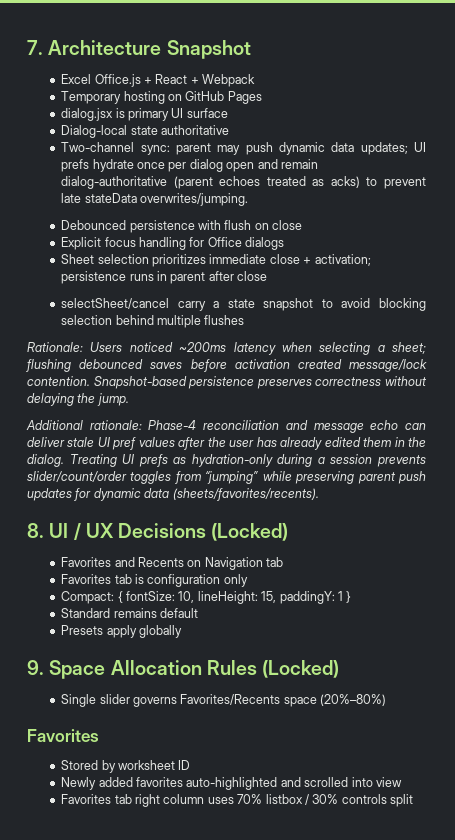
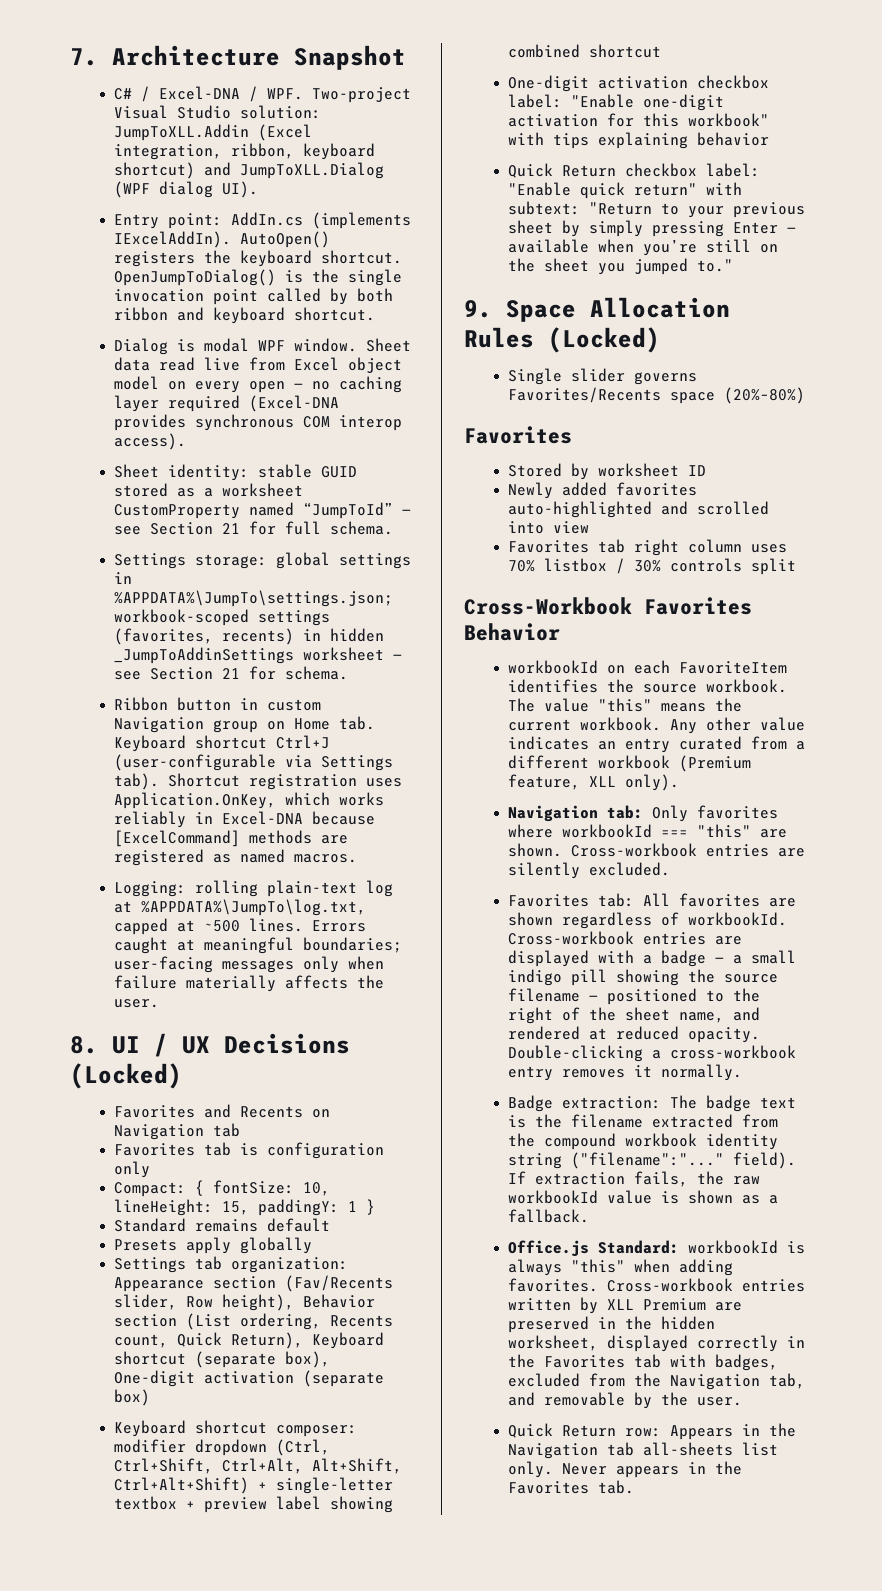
- Excel Office.js + React + Webpack
- Temporary hosting on GitHub Pages
- dialog.jsx is primary UI surface
- Dialog-local state authoritative
- Two-channel sync: parent may push dynamic data updates; UI prefs hydrate once per dialog open and remain dialog-authoritative (parent echoes treated as acks) to prevent late stateData overwrites/jumping.
- Debounced persistence with flush on close
- Explicit focus handling for Office dialogs
- Sheet selection prioritizes immediate close + activation; persistence runs in parent after close
- selectSheet/cancel carry a state snapshot to avoid blocking selection behind multiple flushes
- Rationale: Users noticed ~200ms latency when selecting a sheet; flushing debounced saves before activation created message/lock contention. Snapshot-based persistence preserves correctness without delaying the jump.
- Additional rationale: Phase-4 reconciliation and message echo can deliver stale UI pref values after the user has already edited them in the dialog. Treating UI prefs as hydration-only during a session prevents slider/count/order toggles from “jumping” while preserving parent push updates for dynamic data (sheets/favorites/recents).
+ C# / Excel-DNA / WPF. Two-project Visual Studio solution: JumpToXLL.Addin (Excel integration, ribbon, keyboard shortcut) and JumpToXLL.Dialog (WPF dialog UI).
+ Entry point: AddIn.cs (implements IExcelAddIn). AutoOpen() registers the keyboard shortcut. OpenJumpToDialog() is the single invocation point called by both ribbon and keyboard shortcut.
+ Dialog is modal WPF window. Sheet data read live from Excel object model on every open — no caching layer required (Excel-DNA provides synchronous COM interop access).
+ Sheet identity: stable GUID stored as a worksheet CustomProperty named “JumpToId” — see Section 21 for full schema.
+ Settings storage: global settings in %APPDATA%\JumpTo\settings.json; workbook-scoped settings (favorites, recents) in hidden _JumpToAddinSettings worksheet — see Section 21 for schema.
+ Ribbon button in custom Navigation group on Home tab. Keyboard shortcut Ctrl+J (user-configurable via Settings tab). Shortcut registration uses Application.OnKey, which works reliably in Excel-DNA because [ExcelCommand] methods are registered as named macros.
+ Logging: rolling plain-text log at %APPDATA%\JumpTo\log.txt, capped at ~500 lines. Errors caught at meaningful boundaries; user-facing messages only when failure materially affects the user.
+ Settings tab organization: Appearance section (Fav/Recents slider, Row height), Behavior section (List ordering, Recents count, Quick Return), Keyboard shortcut (separate box), One-digit activation (separate box)
+ Keyboard shortcut composer: modifier dropdown (Ctrl, Ctrl+Shift, Ctrl+Alt, Alt+Shift, Ctrl+Alt+Shift) + single-letter textbox + preview label showing combined shortcut
+ One-digit activation checkbox label: "Enable one-digit activation for this workbook" with tips explaining behavior
+ Quick Return checkbox label: "Enable quick return" with subtext: "Return to your previous sheet by simply pressing Enter — available when you’re still on the sheet you jumped to."
+ Cross-Workbook Favorites Behavior
+ workbookId on each FavoriteItem identifies the source workbook. The value "this" means the current workbook. Any other value indicates an entry curated from a different workbook (Premium feature, XLL only).
+ Navigation tab: Only favorites where workbookId === "this" are shown. Cross-workbook entries are silently excluded.
+ Favorites tab: All favorites are shown regardless of workbookId. Cross-workbook entries are displayed with a badge — a small indigo pill showing the source filename — positioned to the right of the sheet name, and rendered at reduced opacity. Double-clicking a cross-workbook entry removes it normally.
+ Badge extraction: The badge text is the filename extracted from the compound workbook identity string ("filename":"..." field). If extraction fails, the raw workbookId value is shown as a fallback.
+ Office.js Standard: workbookId is always "this" when adding favorites. Cross-workbook entries written by XLL Premium are preserved in the hidden worksheet, displayed correctly in the Favorites tab with badges, excluded from the Navigation tab, and removable by the user.
+ Quick Return row: Appears in the Navigation tab all-sheets list only. Never appears in the Favorites tab.

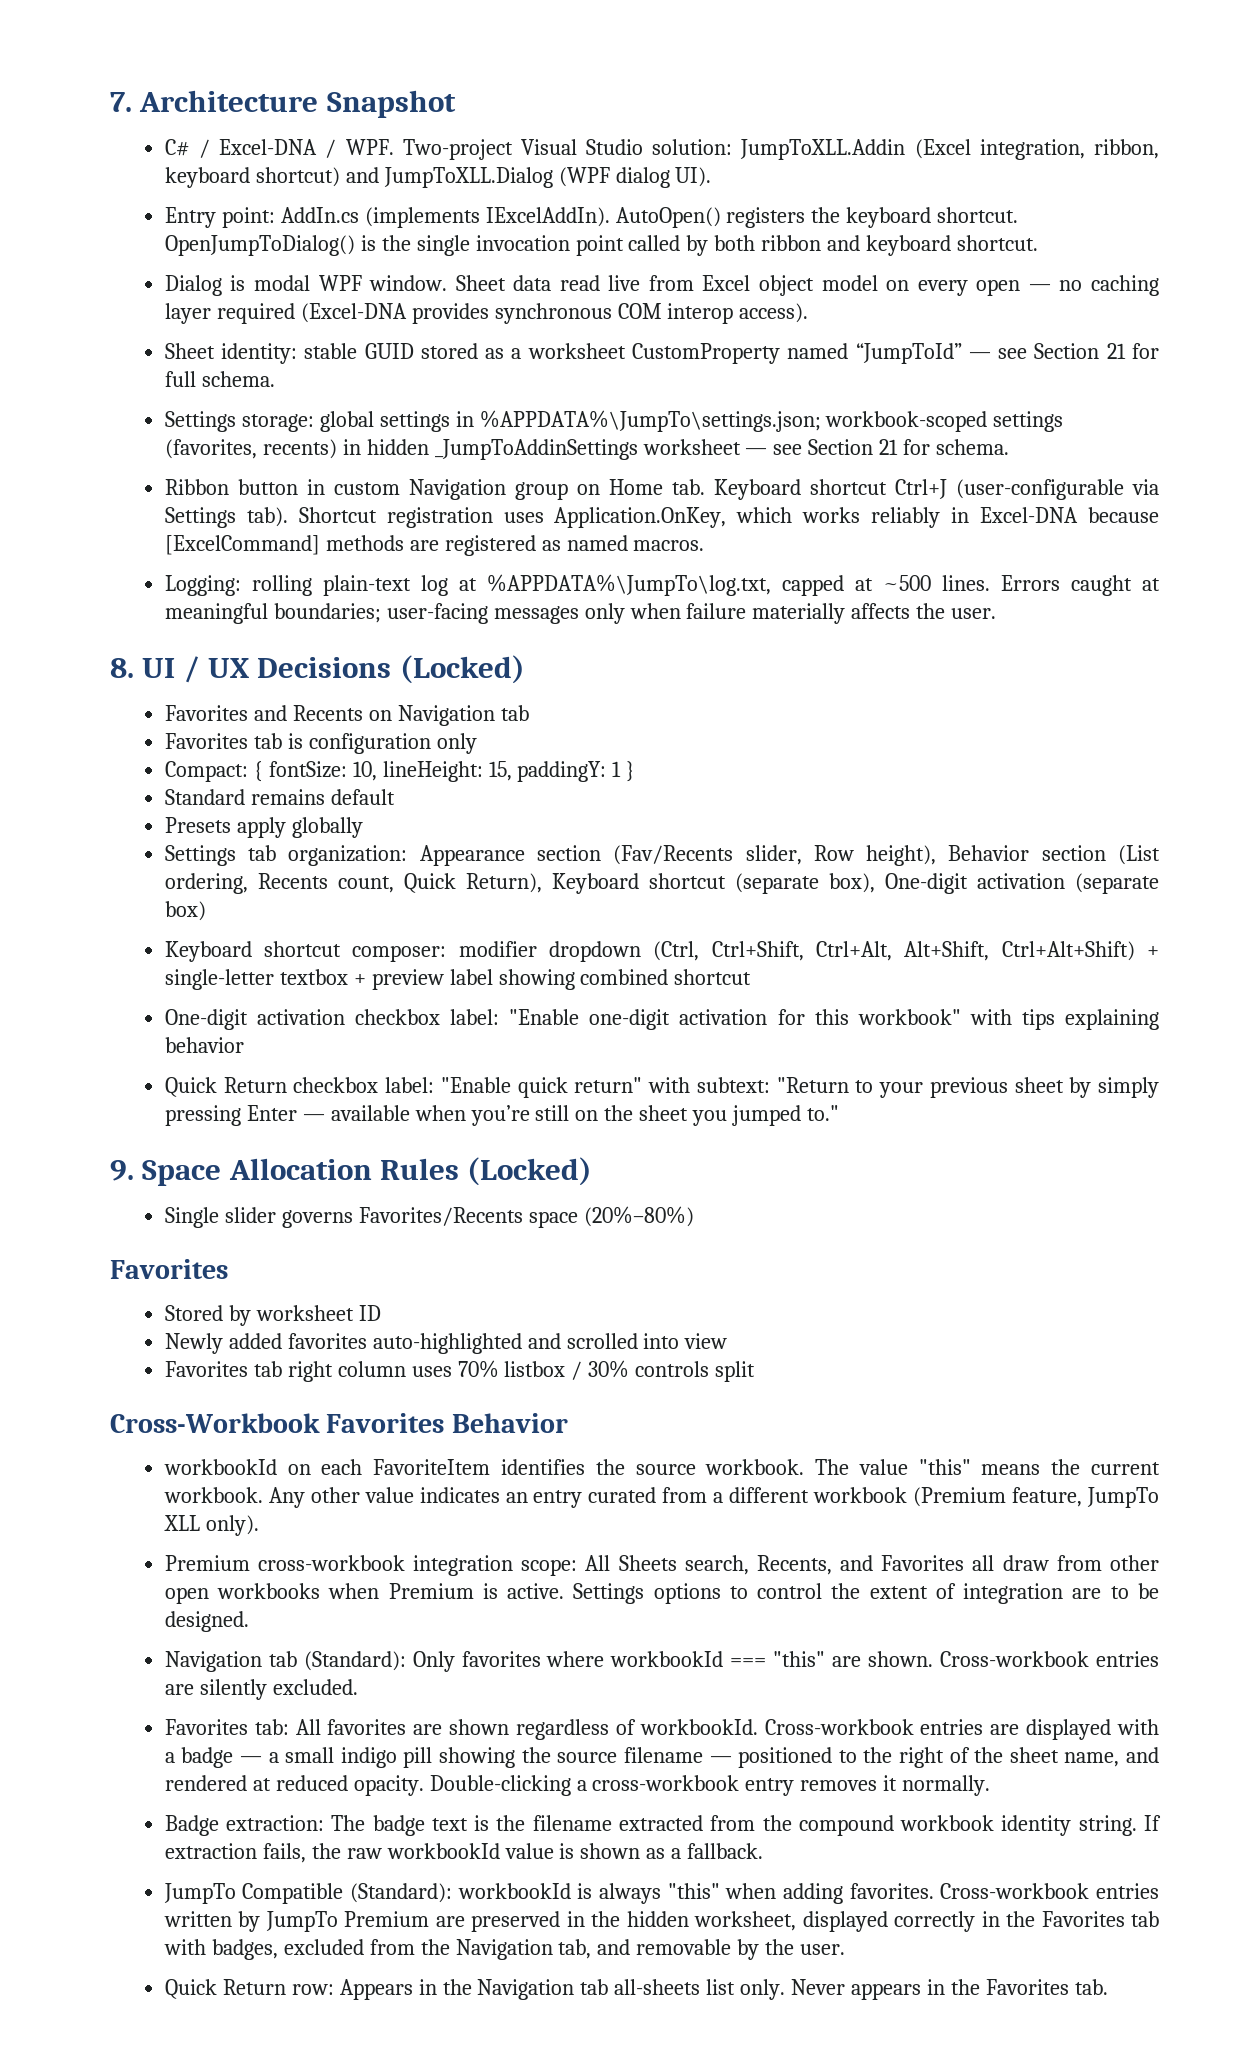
- Any other value indicates an entry curated from a different workbook (Premium feature, XLL only).
+ Any other value indicates an entry curated from a different workbook (Premium feature, JumpTo XLL only).
- Navigation tab: Only favorites where workbookId === "this" are shown.
+ Premium cross-workbook integration scope: All Sheets search, Recents, and Favorites all draw from other open workbooks when Premium is active. Settings options to control the extent of integration are to be designed.
+ Navigation tab (Standard): Only favorites where workbookId === "this" are shown.
- Badge extraction: The badge text is the filename extracted from the compound workbook identity string ("filename":"..." field).
+ Badge extraction: The badge text is the filename extracted from the compound workbook identity string.
- Office.js Standard: workbookId is always "this" when adding favorites.
+ JumpTo Compatible (Standard): workbookId is always "this" when adding favorites.
- Cross-workbook entries written by XLL Premium are preserved in the hidden worksheet, displayed correctly in the Favorites tab with badges, excluded from the Navigation tab, and removable by the user.
+ Cross-workbook entries written by JumpTo Premium are preserved in the hidden worksheet, displayed correctly in the Favorites tab with badges, excluded from the Navigation tab, and removable by the user.

